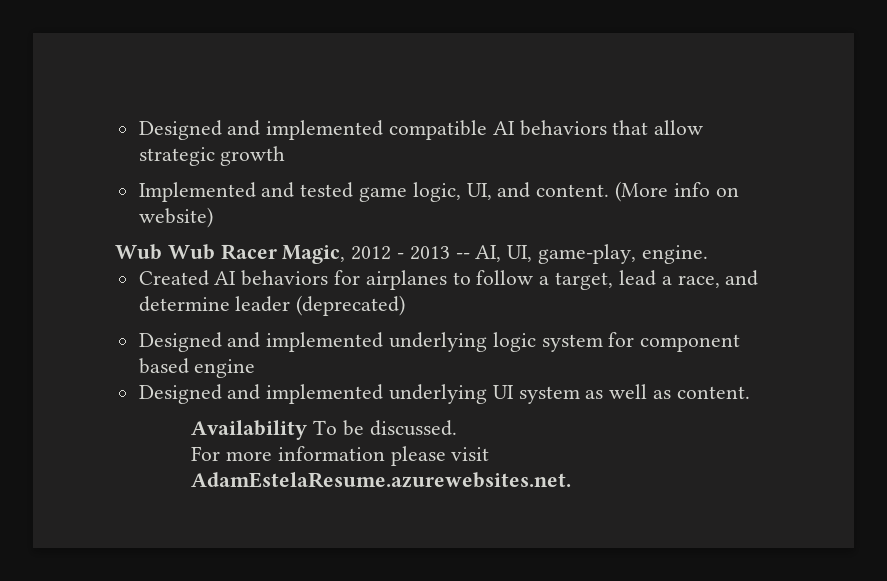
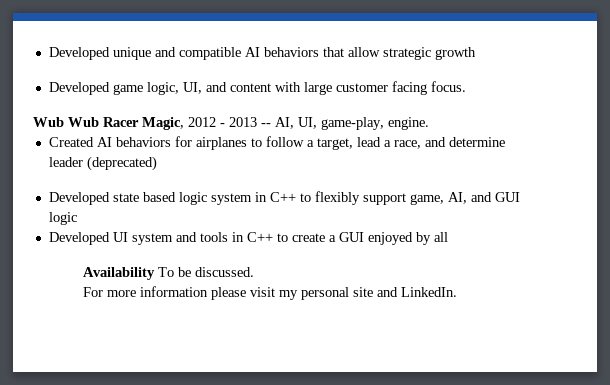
- Designed and implemented compatible AI behaviors that allow strategic growth
+ Developed unique and compatible AI behaviors that allow strategic growth
- Implemented and tested game logic, UI, and content. (More info on website)
+ Developed game logic, UI, and content with large customer facing focus.
- Designed and implemented underlying logic system for component based engine
- Designed and implemented underlying UI system as well as content.
+ Developed state based logic system in C++ to flexibly support game, AI, and GUI logic
+ Developed UI system and tools in C++ to create a GUI enjoyed by all
- For more information please visit AdamEstelaResume.azurewebsites.net.
+ For more information please visit my personal site and LinkedIn.

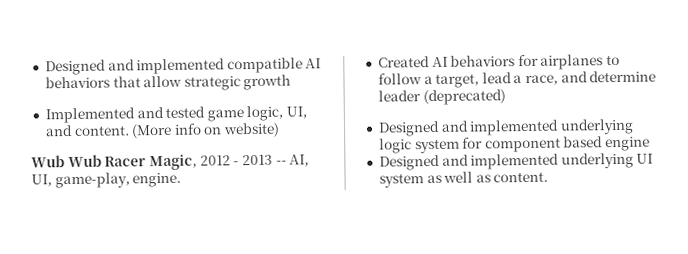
- Developed unique and compatible AI behaviors that allow strategic growth
+ Designed and implemented compatible AI behaviors that allow strategic growth
- Developed game logic, UI, and content with large customer facing focus.
+ Implemented and tested game logic, UI, and content. (More info on website)
- Developed state based logic system in C++ to flexibly support game, AI, and GUI logic
- Developed UI system and tools in C++ to create a GUI enjoyed by all
- Availability To be discussed.
- For more information please visit my personal site and LinkedIn.
+ Designed and implemented underlying logic system for component based engine
+ Designed and implemented underlying UI system as well as content.

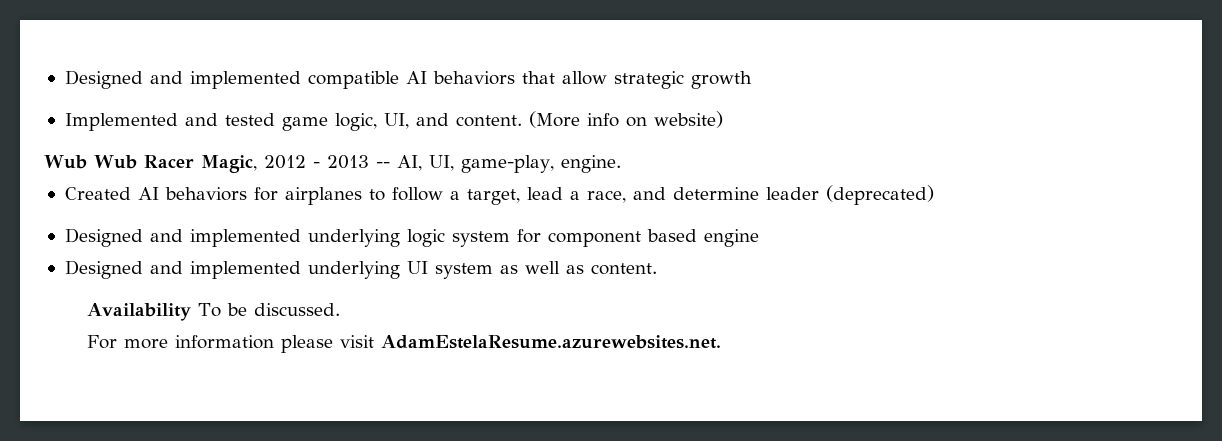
+ Availability To be discussed.
+ For more information please visit AdamEstelaResume.azurewebsites.net.

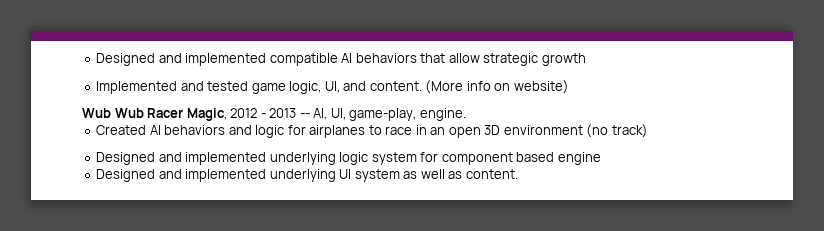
- Created AI behaviors for airplanes to follow a target, lead a race, and determine leader (deprecated)
+ Created AI behaviors and logic for airplanes to race in an open 3D environment (no track)
- Availability To be discussed.
- For more information please visit AdamEstelaResume.azurewebsites.net.

